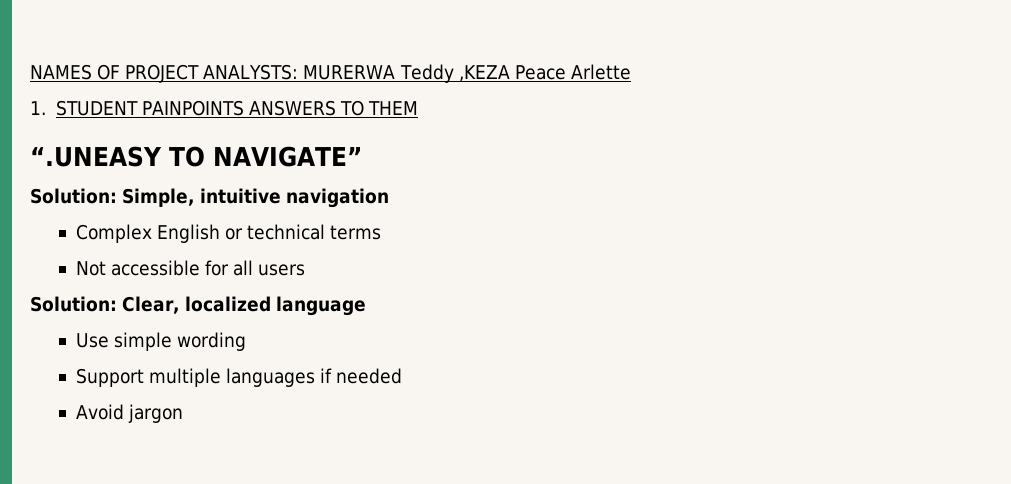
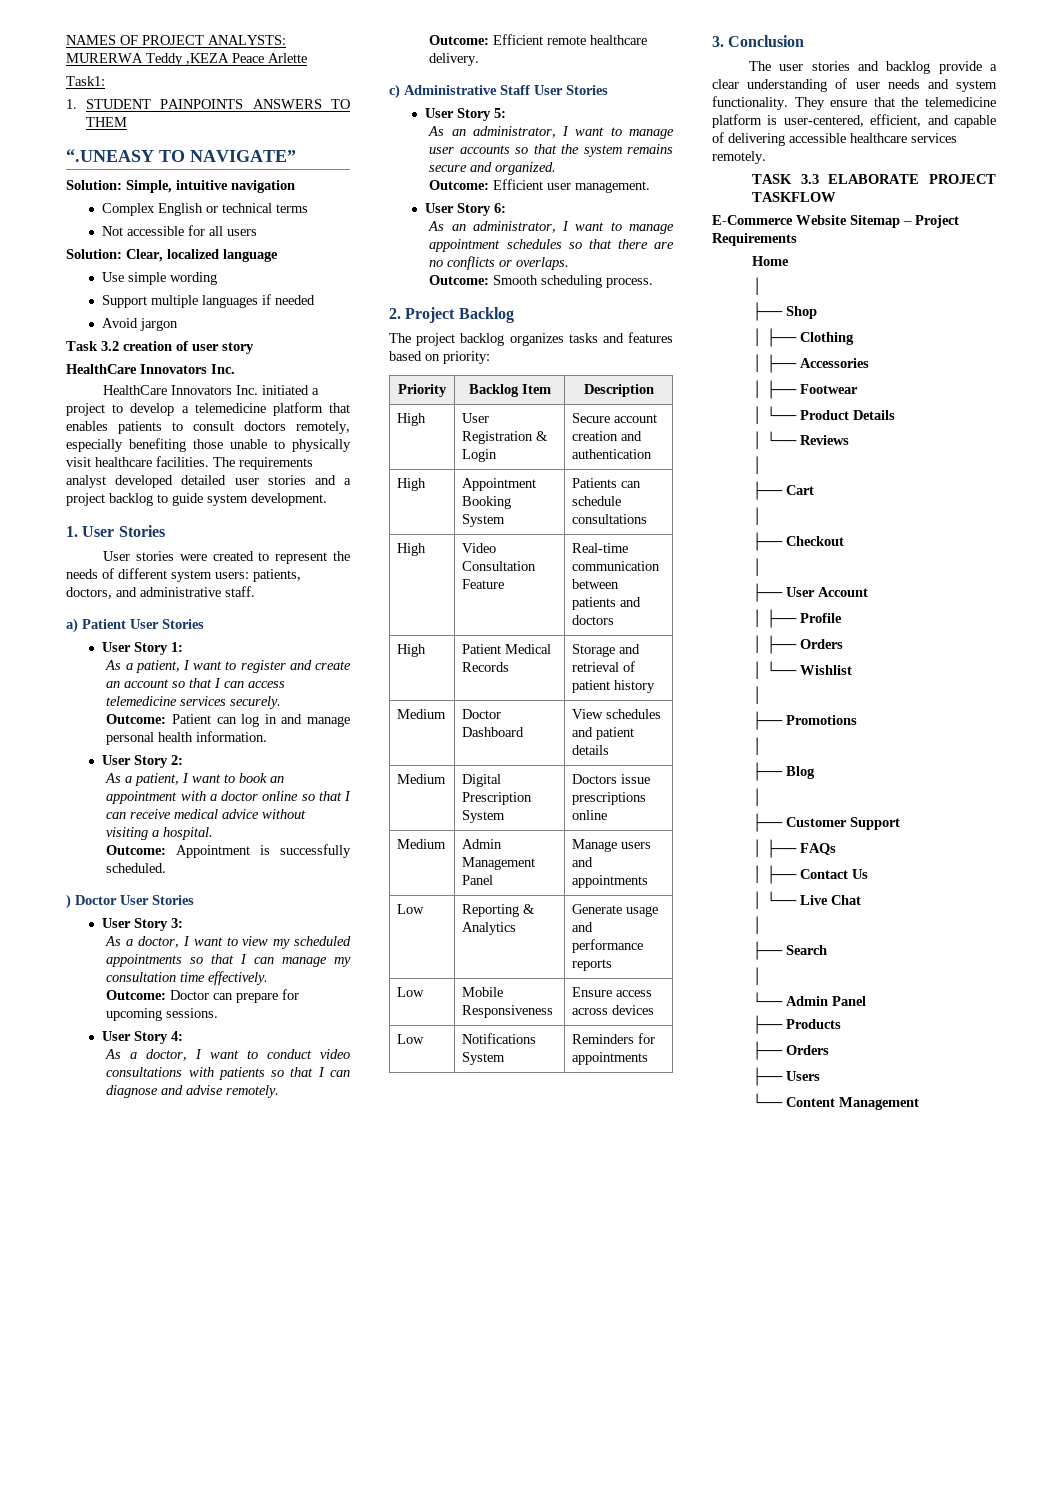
+ Task1:
+ Task 3.2 creation of user story
+ HealthCare Innovators Inc.
+ HealthCare Innovators Inc. initiated a project to develop a telemedicine platform that enables patients to consult doctors remotely, especially benefiting those unable to physically visit healthcare facilities. The requirements analyst developed detailed user stories and a project backlog to guide system development.
+ 1. User Stories
+ User stories were created to represent the needs of different system users: patients, doctors, and administrative staff.
+ a) Patient User Stories
+ User Story 1:
+ As a patient, I want to register and create an account so that I can access telemedicine services securely.
+ Outcome: Patient can log in and manage personal health information.
+ User Story 2:
+ As a patient, I want to book an appointment with a doctor online so that I can receive medical advice without visiting a hospital.
+ Outcome: Appointment is successfully scheduled.
+ ) Doctor User Stories
+ User Story 3:
+ As a doctor, I want to view my scheduled appointments so that I can manage my consultation time effectively.
+ Outcome: Doctor can prepare for upcoming sessions.
+ User Story 4:
+ As a doctor, I want to conduct video consultations with patients so that I can diagnose and advise remotely.
+ Outcome: Efficient remote healthcare delivery.
+ c) Administrative Staff User Stories
+ User Story 5:
+ As an administrator, I want to manage user accounts so that the system remains secure and organized.
+ Outcome: Efficient user management.
+ User Story 6:
+ As an administrator, I want to manage appointment schedules so that there are no conflicts or overlaps.
+ Outcome: Smooth scheduling process.
+ 2. Project Backlog
+ The project backlog organizes tasks and features based on priority:
+ Priority | Backlog Item | Description
+ High | User Registration & Login | Secure account creation and authentication
+ High | Appointment Booking System | Patients can schedule consultations
+ High | Video Consultation Feature | Real-time communication between patients and doctors
+ High | Patient Medical Records | Storage and retrieval of patient history
+ Medium | Doctor Dashboard | View schedules and patient details
+ Medium | Digital Prescription System | Doctors issue prescriptions online
+ Medium | Admin Management Panel | Manage users and appointments
+ Low | Reporting & Analytics | Generate usage and performance reports
+ Low | Mobile Responsiveness | Ensure access across devices
+ Low | Notifications System | Reminders for appointments
+ 3. Conclusion
+ The user stories and backlog provide a clear understanding of user needs and system functionality. They ensure that the telemedicine platform is user-centered, efficient, and capable of delivering accessible healthcare services remotely.
+ TASK 3.3 ELABORATE PROJECT TASKFLOW
+ E-Commerce Website Sitemap – Project Requirements
+ Home
+ │
+ ├── Shop
+ │ ├── Clothing
+ │ ├── Accessories
+ │ ├── Footwear
+ │ └── Product Details
+ │ └── Reviews
+ │
+ ├── Cart
+ │
+ ├── Checkout
+ │
+ ├── User Account
+ │ ├── Profile
+ │ ├── Orders
+ │ └── Wishlist
+ │
+ ├── Promotions
+ │
+ ├── Blog
+ │
+ ├── Customer Support
+ │ ├── FAQs
+ │ ├── Contact Us
+ │ └── Live Chat
+ │
+ ├── Search
+ │
+ └── Admin Panel
+ ├── Products
+ ├── Orders
+ ├── Users
+ └── Content Management

